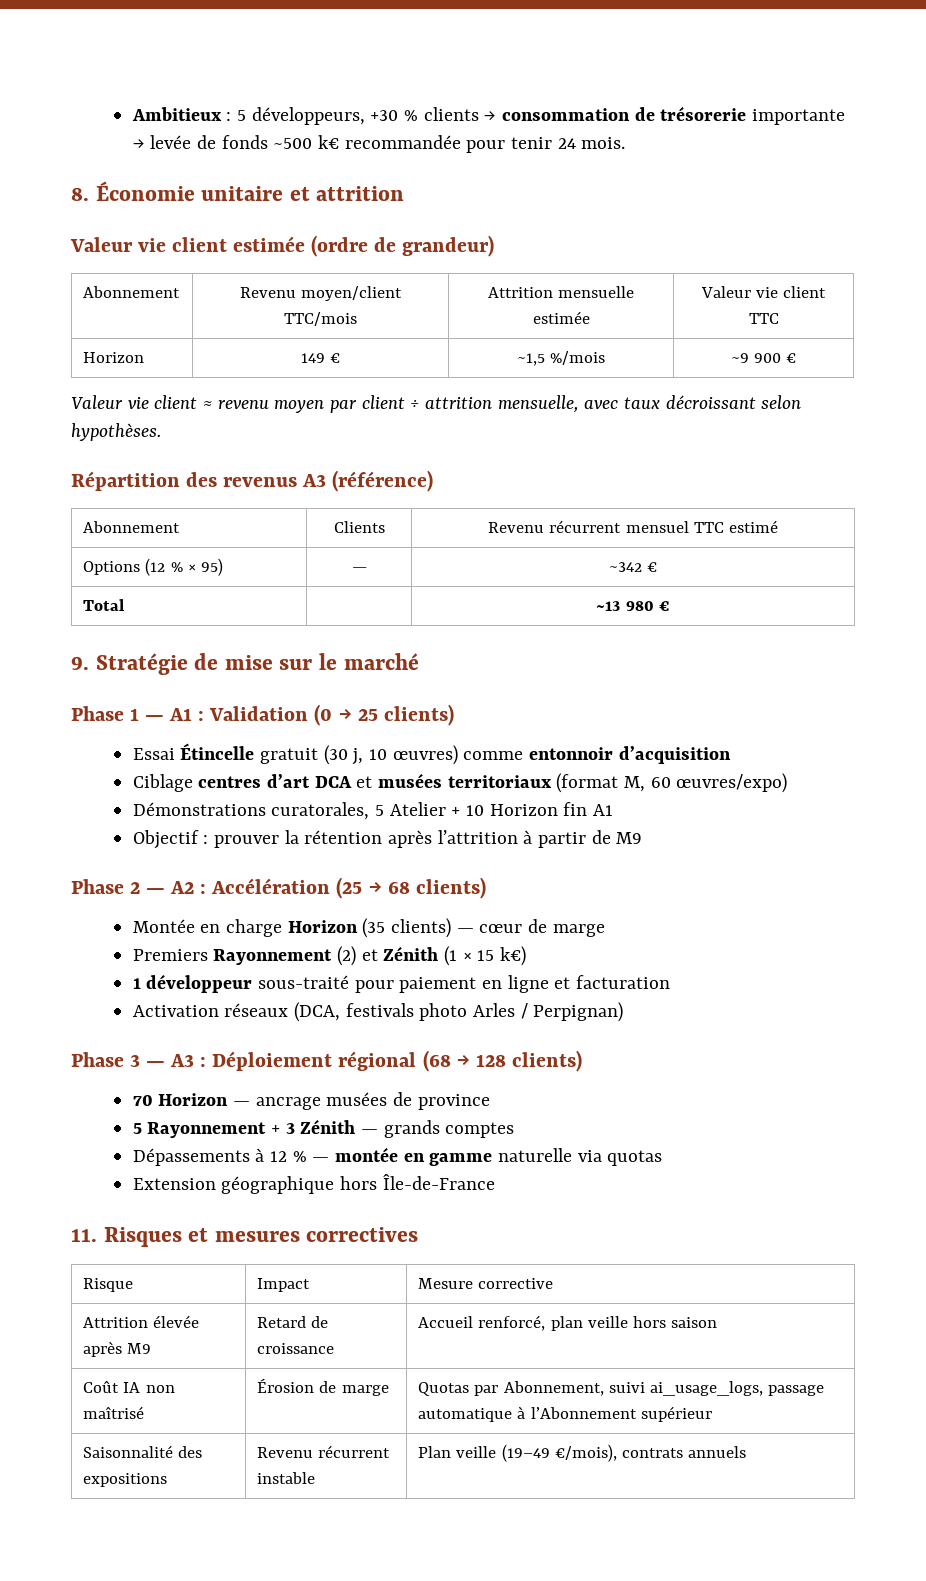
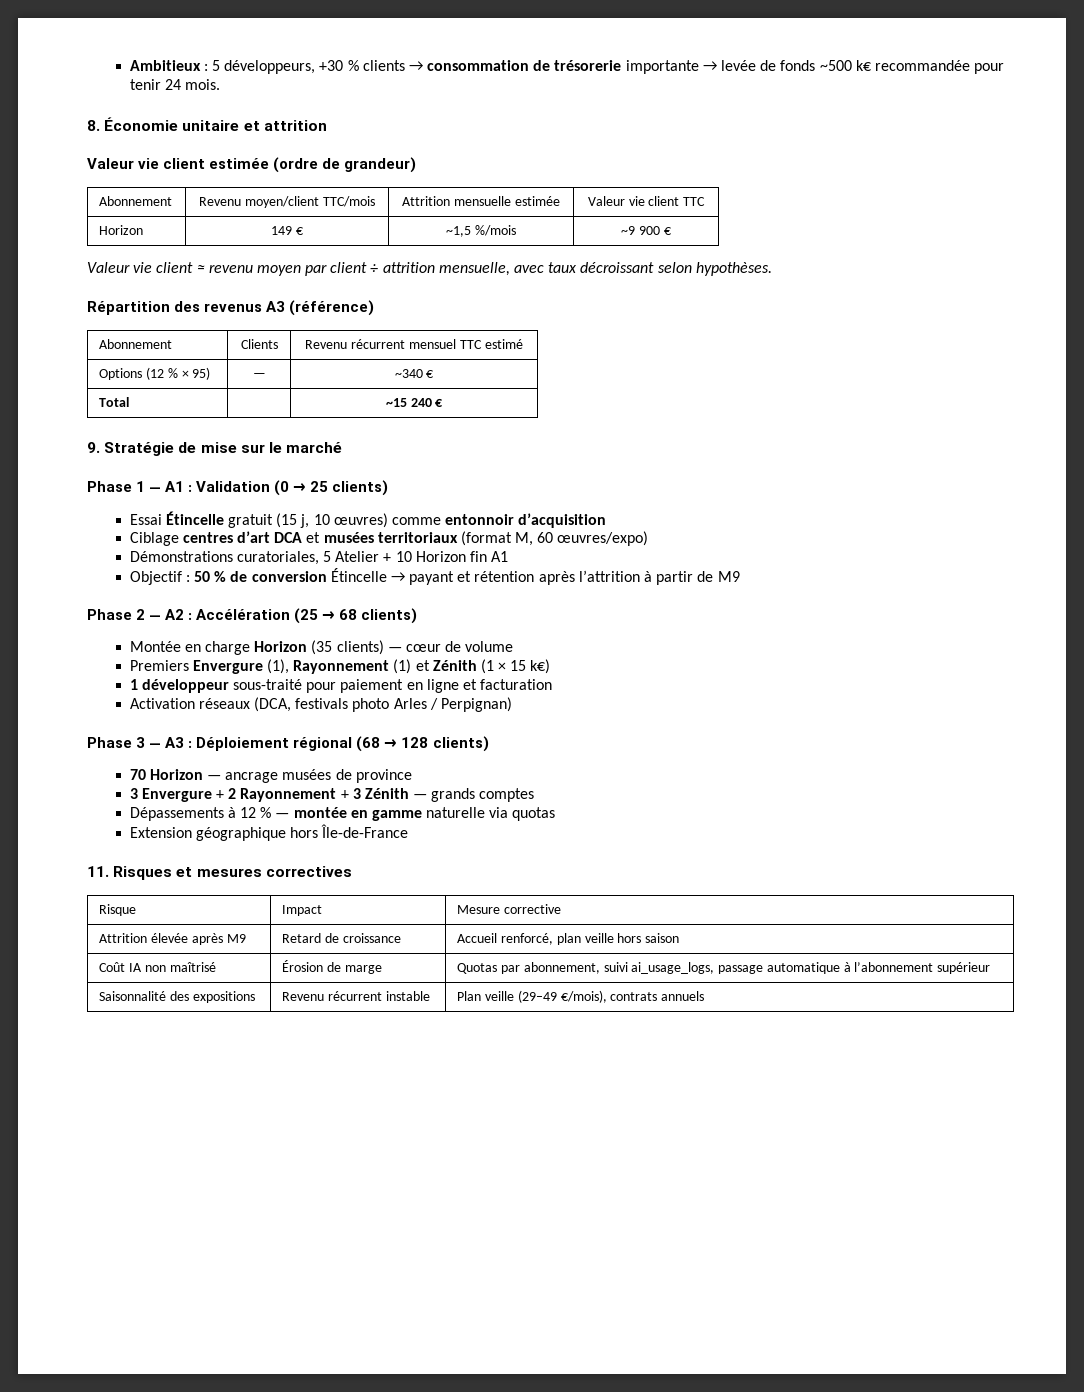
- Options (12 % × 95) | — | ~342 €
+ Options (12 % × 95) | — | ~340 €
- Total | | ~13 980 €
+ Total | | ~15 240 €
- Essai Étincelle gratuit (30 j, 10 œuvres) comme entonnoir d’acquisition
+ Essai Étincelle gratuit (15 j, 10 œuvres) comme entonnoir d’acquisition
- Démonstrations curatorales, 5 Atelier + 10 Horizon fin A1
+ Démonstrations curatoriales, 5 Atelier + 10 Horizon fin A1
- Objectif : prouver la rétention après l’attrition à partir de M9
+ Objectif : 50 % de conversion Étincelle → payant et rétention après l’attrition à partir de M9
- Montée en charge Horizon (35 clients) — cœur de marge
+ Montée en charge Horizon (35 clients) — cœur de volume
- Premiers Rayonnement (2) et Zénith (1 × 15 k€)
+ Premiers Envergure (1), Rayonnement (1) et Zénith (1 × 15 k€)
- 5 Rayonnement + 3 Zénith — grands comptes
+ 3 Envergure + 2 Rayonnement + 3 Zénith — grands comptes
- Coût IA non maîtrisé | Érosion de marge | Quotas par Abonnement, suivi ai_usage_logs, passage automatique à l’Abonnement supérieur
+ Coût IA non maîtrisé | Érosion de marge | Quotas par abonnement, suivi ai_usage_logs, passage automatique à l’abonnement supérieur
- Saisonnalité des expositions | Revenu récurrent instable | Plan veille (19–49 €/mois), contrats annuels
+ Saisonnalité des expositions | Revenu récurrent instable | Plan veille (29–49 €/mois), contrats annuels

